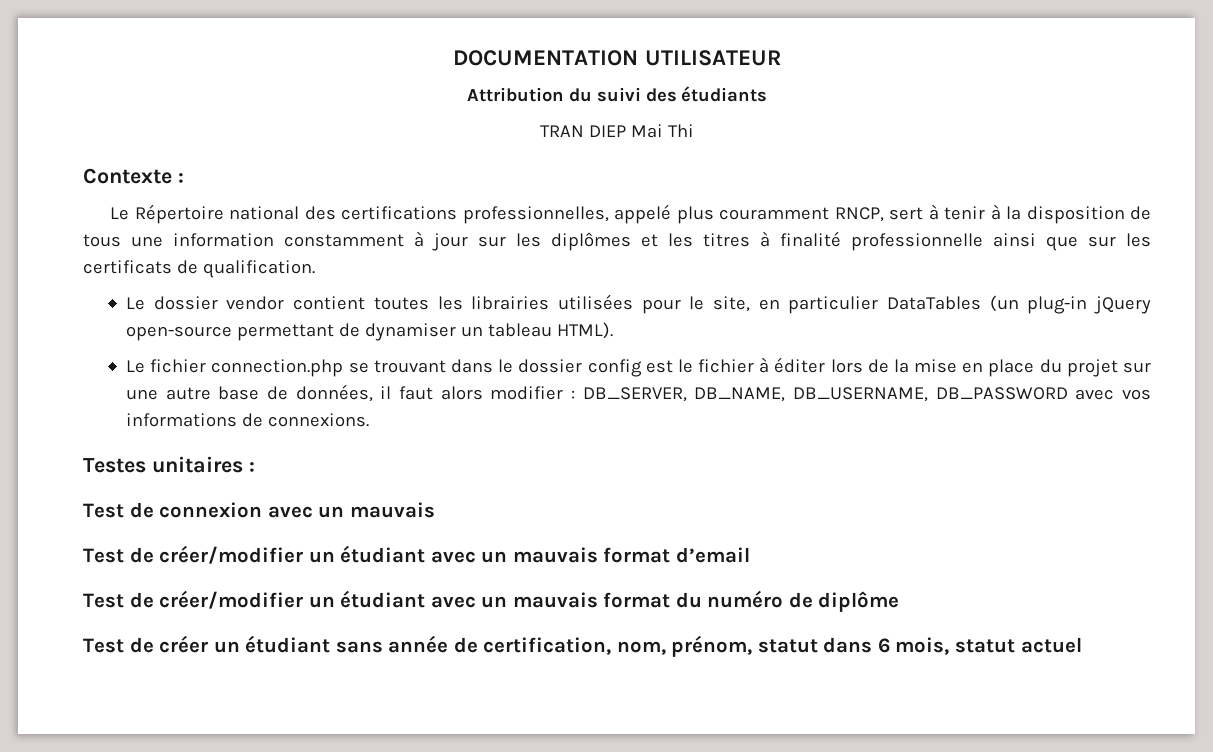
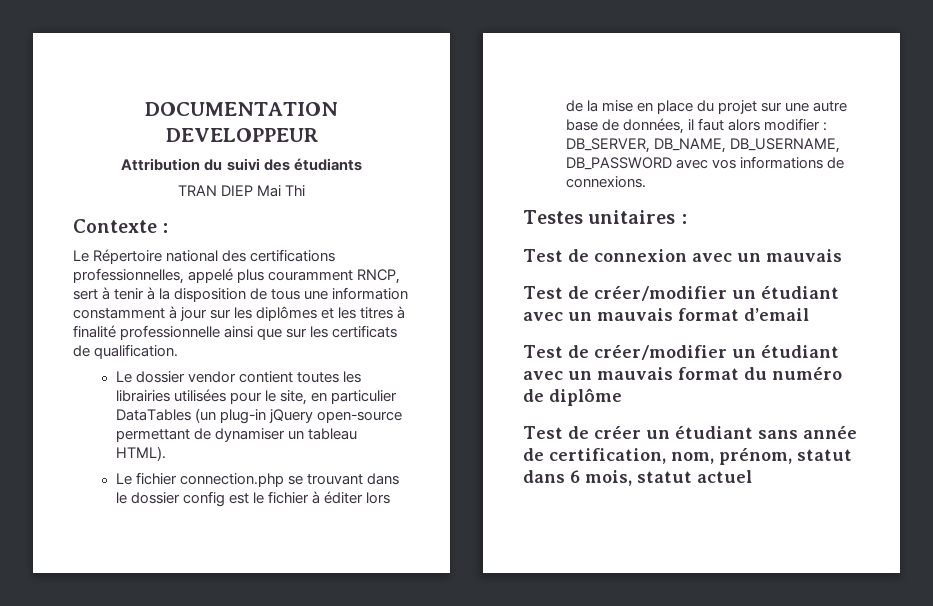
- DOCUMENTATION UTILISATEUR
+ DOCUMENTATION DEVELOPPEUR

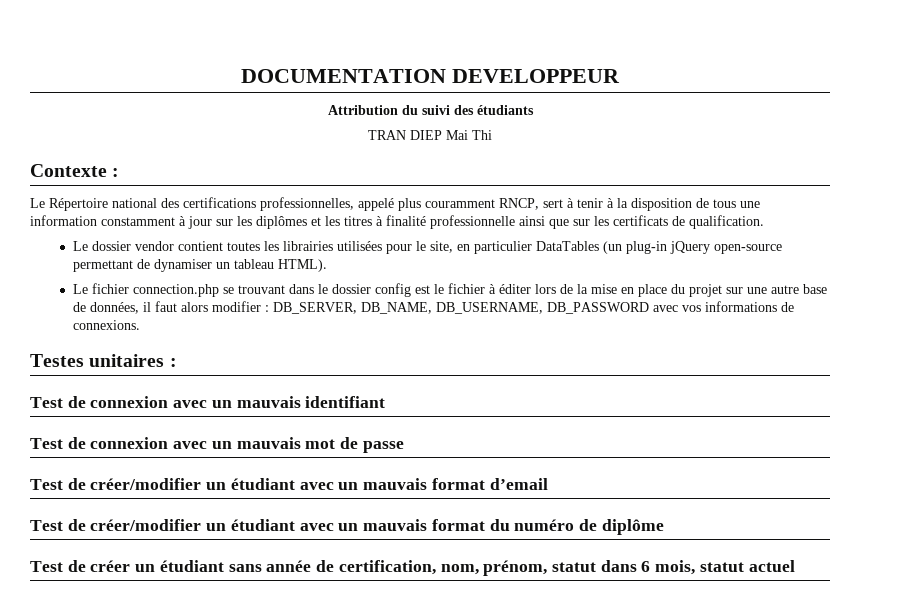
- Test de connexion avec un mauvais
+ Test de connexion avec un mauvais identifiant
+ Test de connexion avec un mauvais mot de passe

